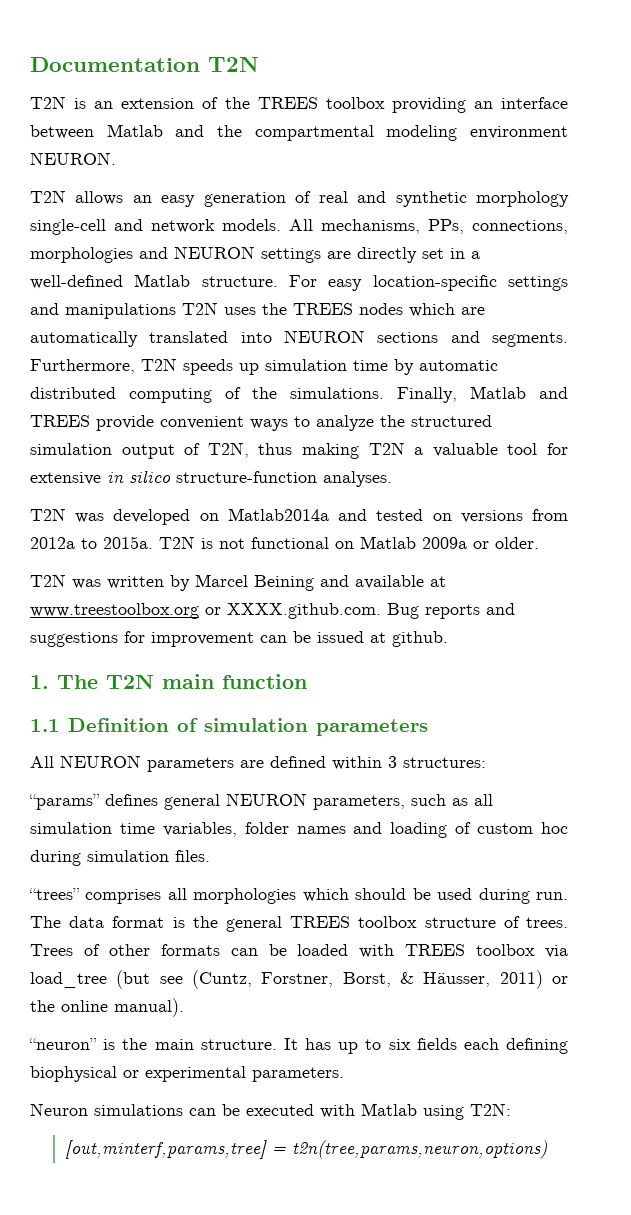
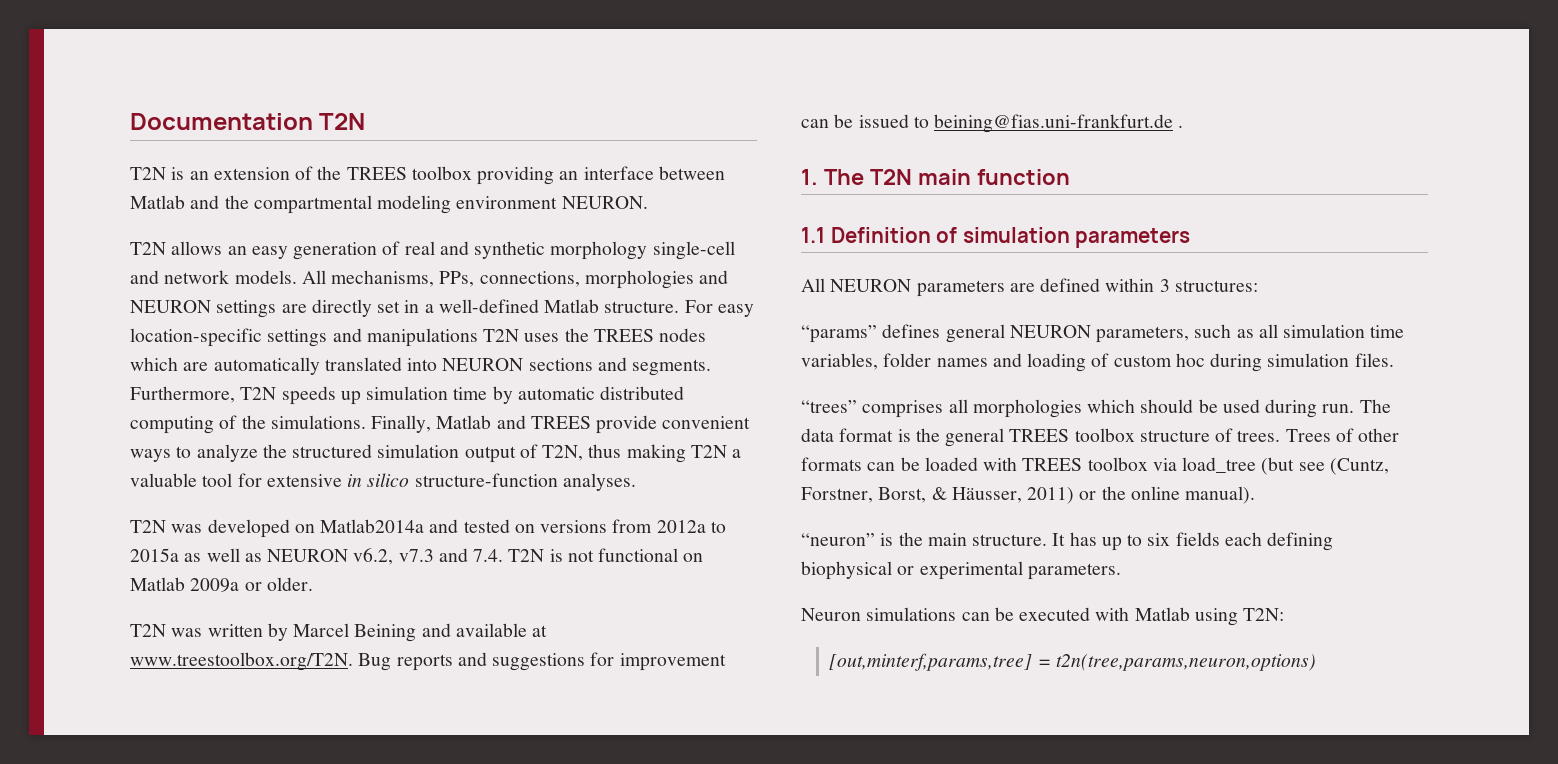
- T2N was developed on Matlab2014a and tested on versions from 2012a to 2015a. T2N is not functional on Matlab 2009a or older.
+ T2N was developed on Matlab2014a and tested on versions from 2012a to 2015a as well as NEURON v6.2, v7.3 and 7.4. T2N is not functional on Matlab 2009a or older.
- T2N was written by Marcel Beining and available at www.treestoolbox.org or XXXX.github.com. Bug reports and suggestions for improvement can be issued at github.
+ T2N was written by Marcel Beining and available at www.treestoolbox.org/T2N. Bug reports and suggestions for improvement can be issued to beining@fias.uni-frankfurt.de .

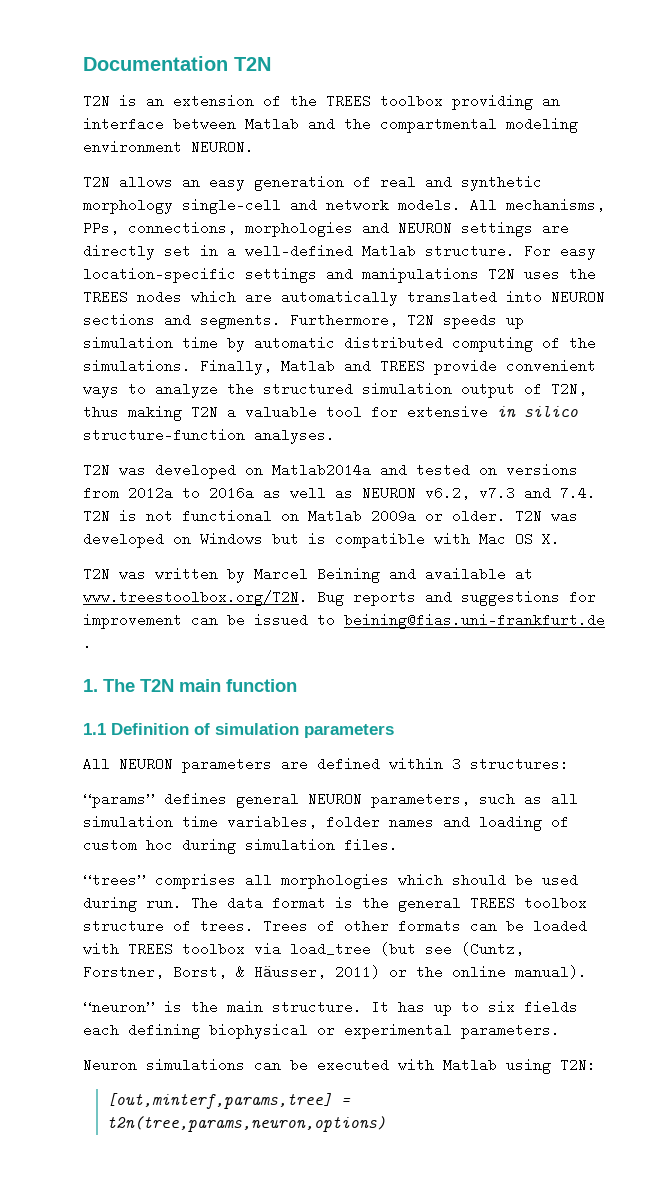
- T2N was developed on Matlab2014a and tested on versions from 2012a to 2015a as well as NEURON v6.2, v7.3 and 7.4. T2N is not functional on Matlab 2009a or older.
+ T2N was developed on Matlab2014a and tested on versions from 2012a to 2016a as well as NEURON v6.2, v7.3 and 7.4. T2N is not functional on Matlab 2009a or older. T2N was developed on Windows but is compatible with Mac OS X.

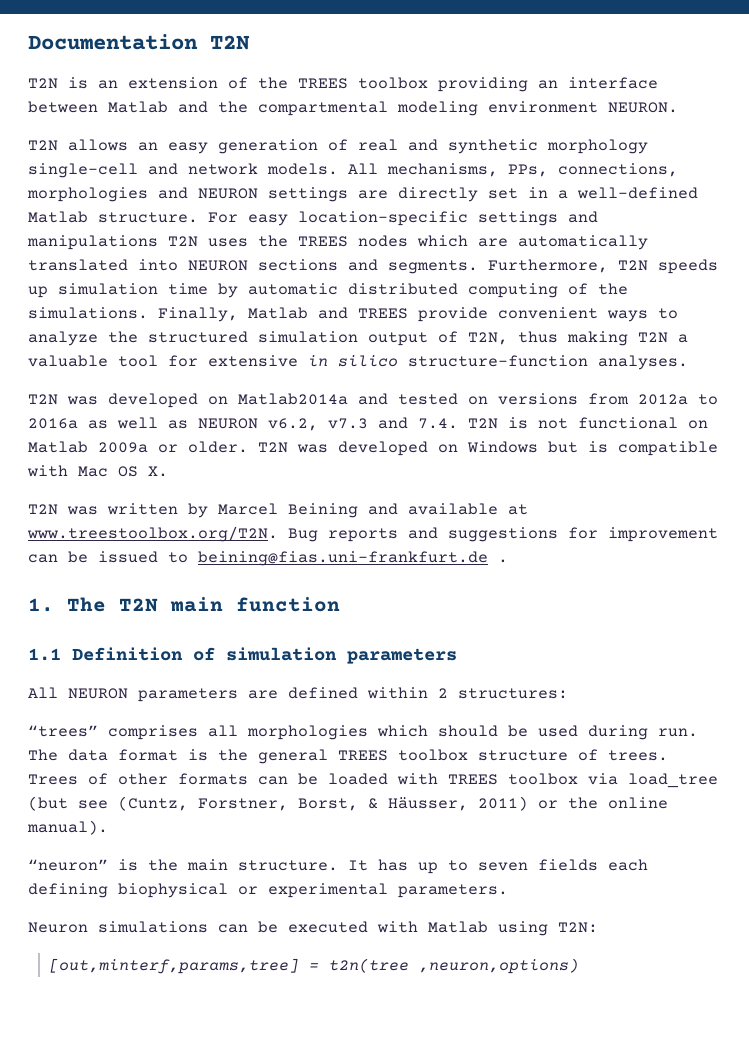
- All NEURON parameters are defined within 3 structures:
+ All NEURON parameters are defined within 2 structures:
- “params” defines general NEURON parameters, such as all simulation time variables, folder names and loading of custom hoc during simulation files.
- It has up to six fields each defining biophysical or experimental parameters.
+ It has up to seven fields each defining biophysical or experimental parameters.
- [out,minterf,params,tree] = t2n(tree,params,neuron,options)
+ [out,minterf,params,tree] = t2n(tree ,neuron,options)

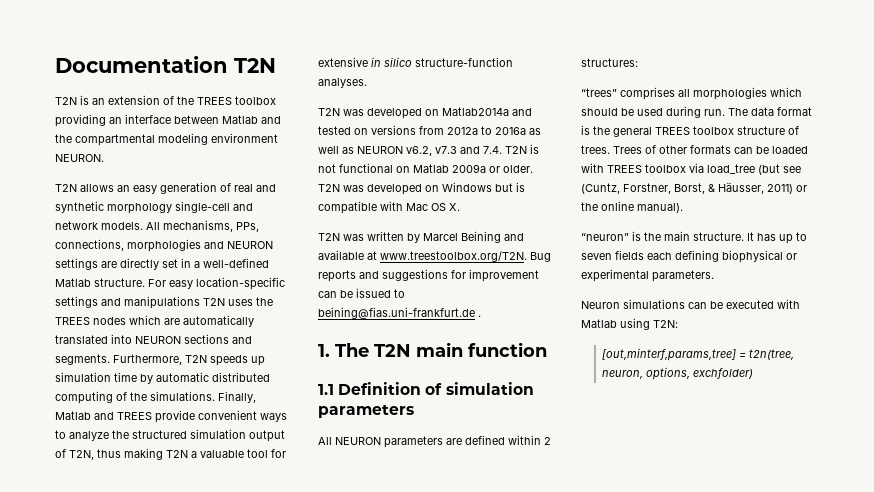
- [out,minterf,params,tree] = t2n(tree ,neuron,options)
+ [out,minterf,params,tree] = t2n(tree, neuron, options, exchfolder)

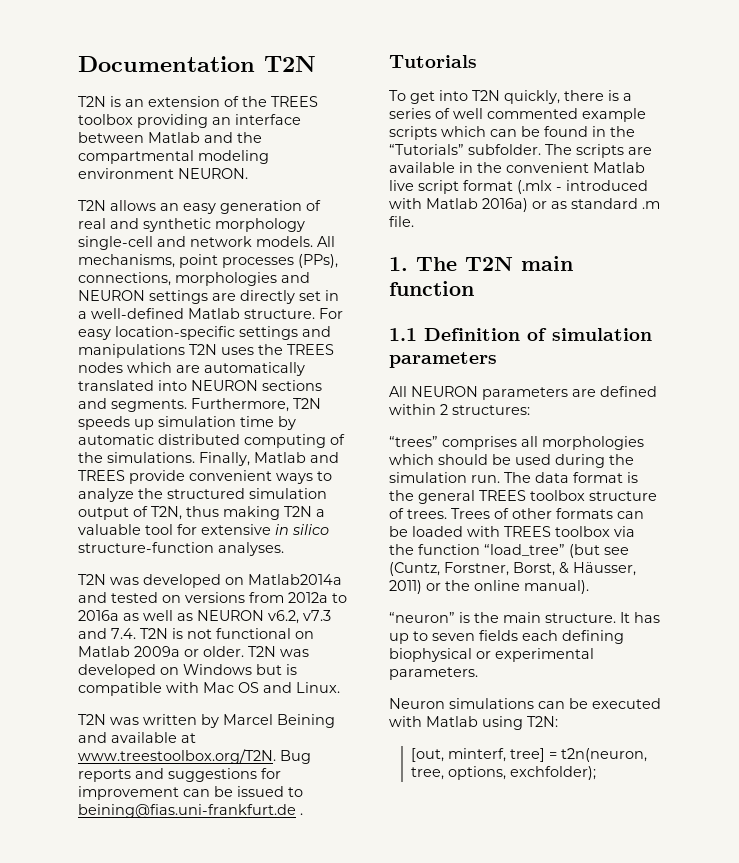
- All mechanisms, PPs, connections, morphologies and NEURON settings are directly set in a well-defined Matlab structure.
+ All mechanisms, point processes (PPs), connections, morphologies and NEURON settings are directly set in a well-defined Matlab structure.
- T2N was developed on Windows but is compatible with Mac OS X.
+ T2N was developed on Windows but is compatible with Mac OS and Linux.
+ Tutorials
+ To get into T2N quickly, there is a series of well commented example scripts which can be found in the “Tutorials” subfolder. The scripts are available in the convenient Matlab live script format (.mlx - introduced with Matlab 2016a) or as standard .m file.
- “trees” comprises all morphologies which should be used during run.
+ “trees” comprises all morphologies which should be used during the simulation run.
- Trees of other formats can be loaded with TREES toolbox via load_tree (but see (Cuntz, Forstner, Borst, & Häusser, 2011) or the online manual).
+ Trees of other formats can be loaded with TREES toolbox via the function “load_tree” (but see (Cuntz, Forstner, Borst, & Häusser, 2011) or the online manual).
- [out,minterf,params,tree] = t2n(tree, neuron, options, exchfolder)
+ [out, minterf, tree] = t2n(neuron, tree, options, exchfolder);

